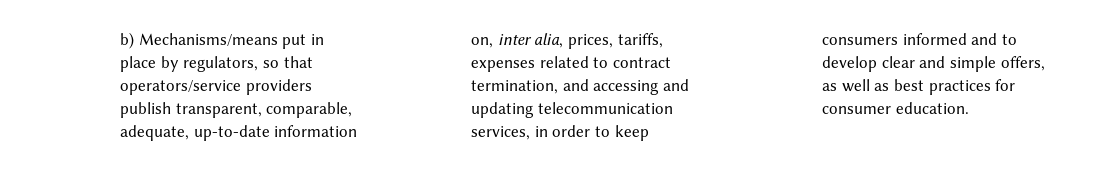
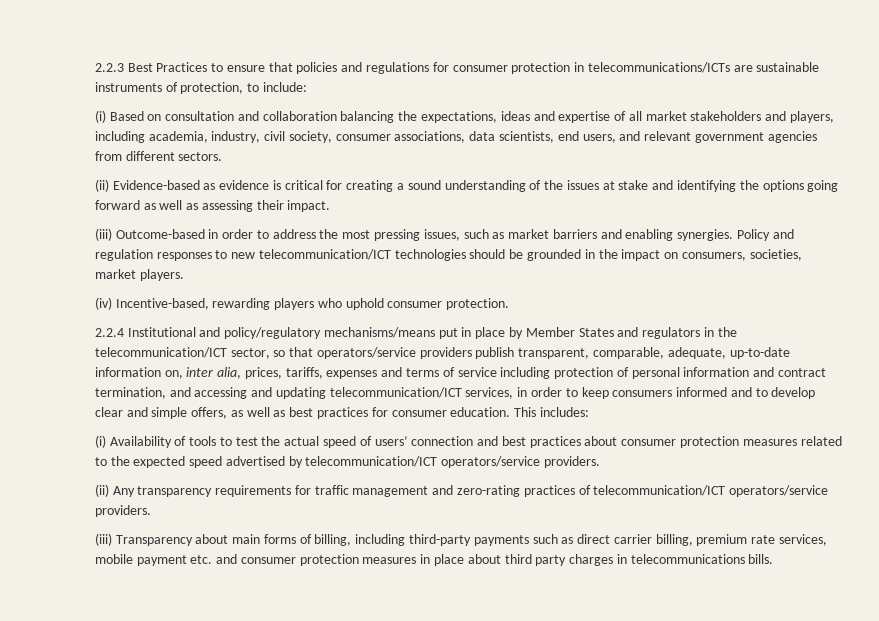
- b) Mechanisms/means put in place by regulators, so that operators/service providers publish transparent, comparable, adequate, up-to-date information on, inter alia, prices, tariffs, expenses related to contract termination, and accessing and updating telecommunication services, in order to keep consumers informed and to develop clear and simple offers, as well as best practices for consumer education.
+ 2.2.3 Best Practices to ensure that policies and regulations for consumer protection in telecommunications/ICTs are sustainable instruments of protection, to include:
+ (i) Based on consultation and collaboration balancing the expectations, ideas and expertise of all market stakeholders and players, including academia, industry, civil society, consumer associations, data scientists, end users, and relevant government agencies from different sectors.
+ (ii) Evidence-based as evidence is critical for creating a sound understanding of the issues at stake and identifying the options going forward as well as assessing their impact.
+ (iii) Outcome-based in order to address the most pressing issues, such as market barriers and enabling synergies. Policy and regulation responses to new telecommunication/ICT technologies should be grounded in the impact on consumers, societies, market players.
+ (iv) Incentive-based, rewarding players who uphold consumer protection.
+ 2.2.4 Institutional and policy/regulatory mechanisms/means put in place by Member States and regulators in the telecommunication/ICT sector, so that operators/service providers publish transparent, comparable, adequate, up-to-date information on, inter alia, prices, tariffs, expenses and terms of service including protection of personal information and contract termination, and accessing and updating telecommunication/ICT services, in order to keep consumers informed and to develop clear and simple offers, as well as best practices for consumer education.
+ This includes:
+ (i) Availability of tools to test the actual speed of users’ connection and best practices about consumer protection measures related to the expected speed advertised by telecommunication/ICT operators/service providers.
+ (ii) Any transparency requirements for traffic management and zero-rating practices of telecommunication/ICT operators/service providers.
+ (iii) Transparency about main forms of billing, including third-party payments such as direct carrier billing, premium rate services, mobile payment etc. and consumer protection measures in place about third party charges in telecommunications bills.

